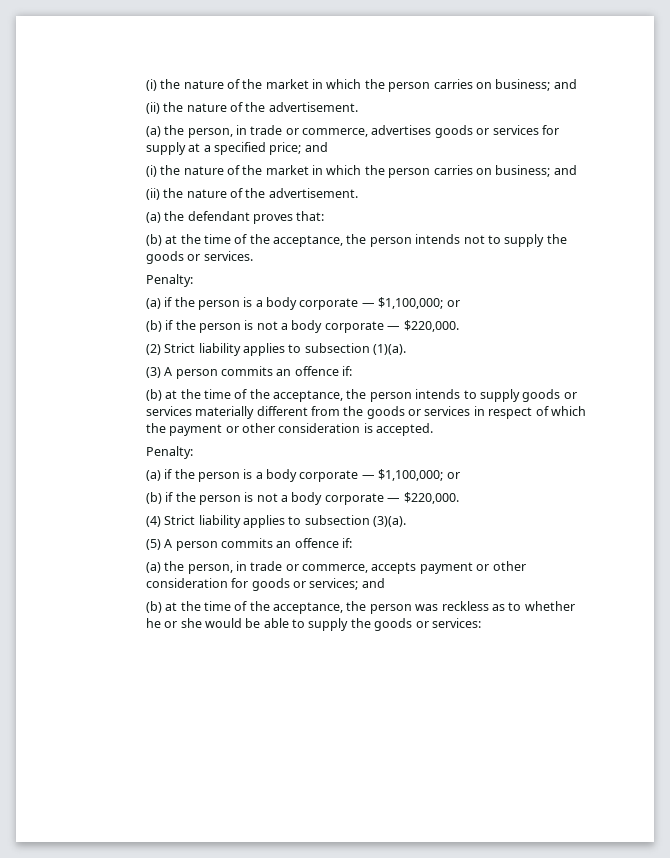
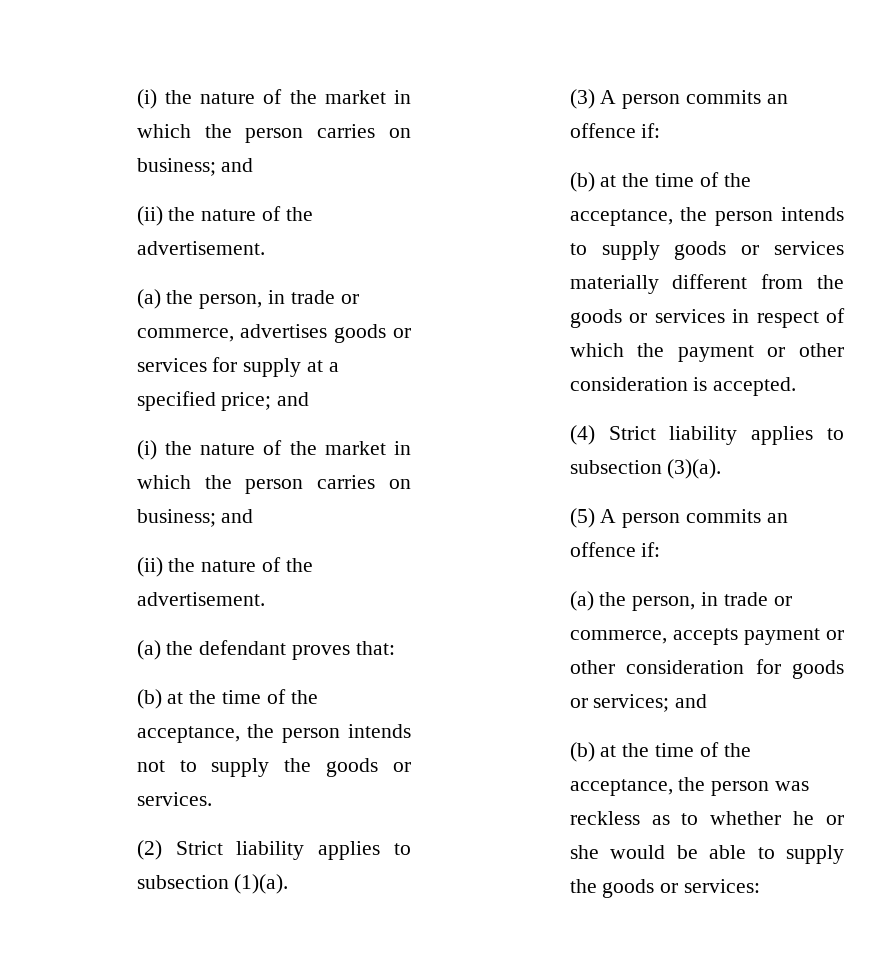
  (b) at the time of the acceptance, the person intends not to supply the goods or services.
- Penalty:
- (a) if the person is a body corporate — $1,100,000; or
- (b) if the person is not a body corporate — $220,000.
  (b) at the time of the acceptance, the person intends to supply goods or services materially different from the goods or services in respect of which the payment or other consideration is accepted.
- Penalty:
- (a) if the person is a body corporate — $1,100,000; or
- (b) if the person is not a body corporate — $220,000.

